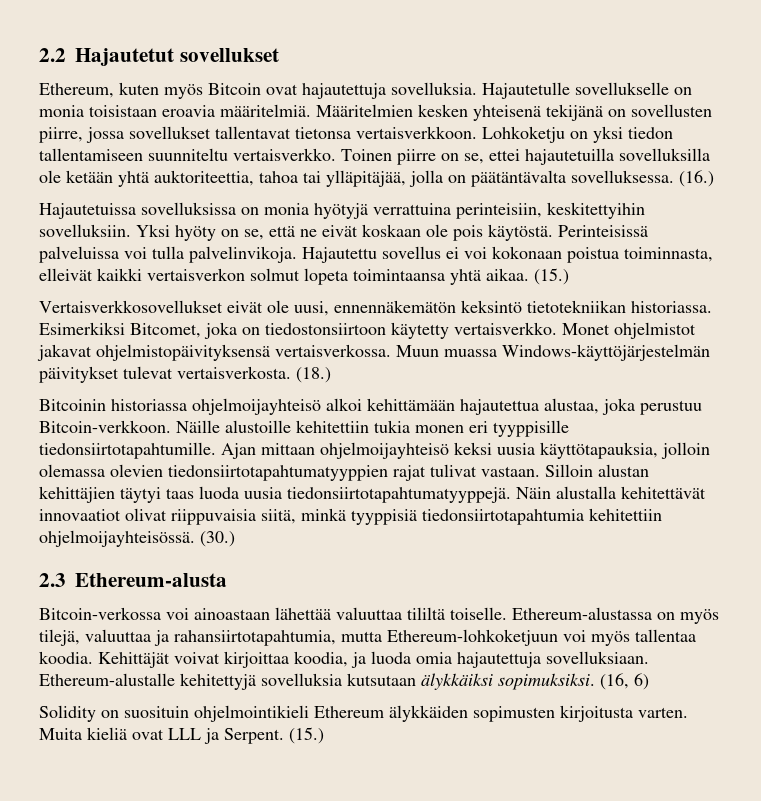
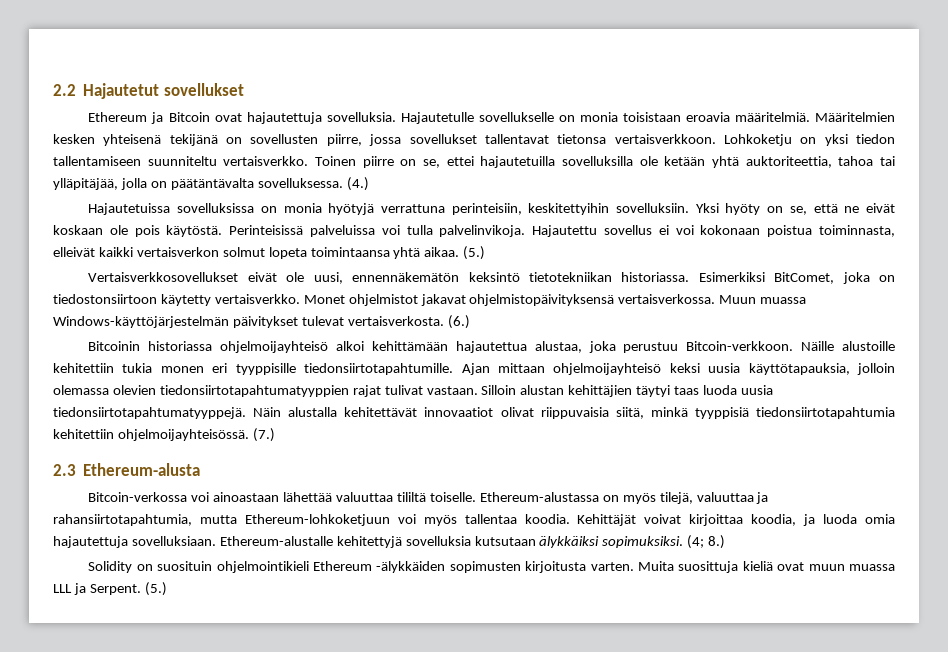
- Ethereum, kuten myös Bitcoin ovat hajautettuja sovelluksia.
+ Ethereum ja Bitcoin ovat hajautettuja sovelluksia.
- (16.)
+ (4.)
- Hajautetuissa sovelluksissa on monia hyötyjä verrattuina perinteisiin, keskitettyihin sovelluksiin.
+ Hajautetuissa sovelluksissa on monia hyötyjä verrattuna perinteisiin, keskitettyihin sovelluksiin.
- Hajautettu sovellus ei voi kokonaan poistua toiminnasta, elleivät kaikki vertaisverkon solmut lopeta toimintaansa yhtä aikaa. (15.)
+ Hajautettu sovellus ei voi kokonaan poistua toiminnasta, elleivät kaikki vertaisverkon solmut lopeta toimintaansa yhtä aikaa. (5.)
- Esimerkiksi Bitcomet, joka on tiedostonsiirtoon käytetty vertaisverkko.
+ Esimerkiksi BitComet, joka on tiedostonsiirtoon käytetty vertaisverkko.
- (18.)
+ (6.)
- (30.)
+ (7.)
- (16, 6)
+ (4; 8.)
- Solidity on suosituin ohjelmointikieli Ethereum älykkäiden sopimusten kirjoitusta varten.
+ Solidity on suosituin ohjelmointikieli Ethereum -älykkäiden sopimusten kirjoitusta varten.
- Muita kieliä ovat LLL ja Serpent. (15.)
+ Muita suosittuja kieliä ovat muun muassa LLL ja Serpent. (5.)

